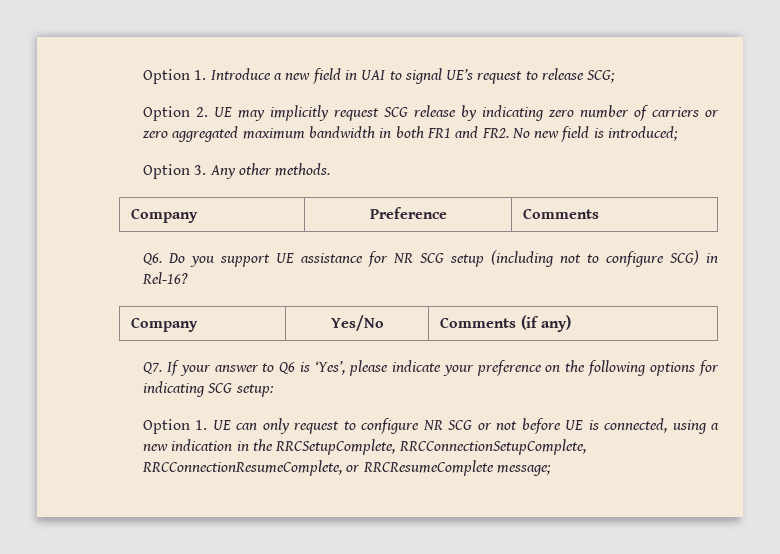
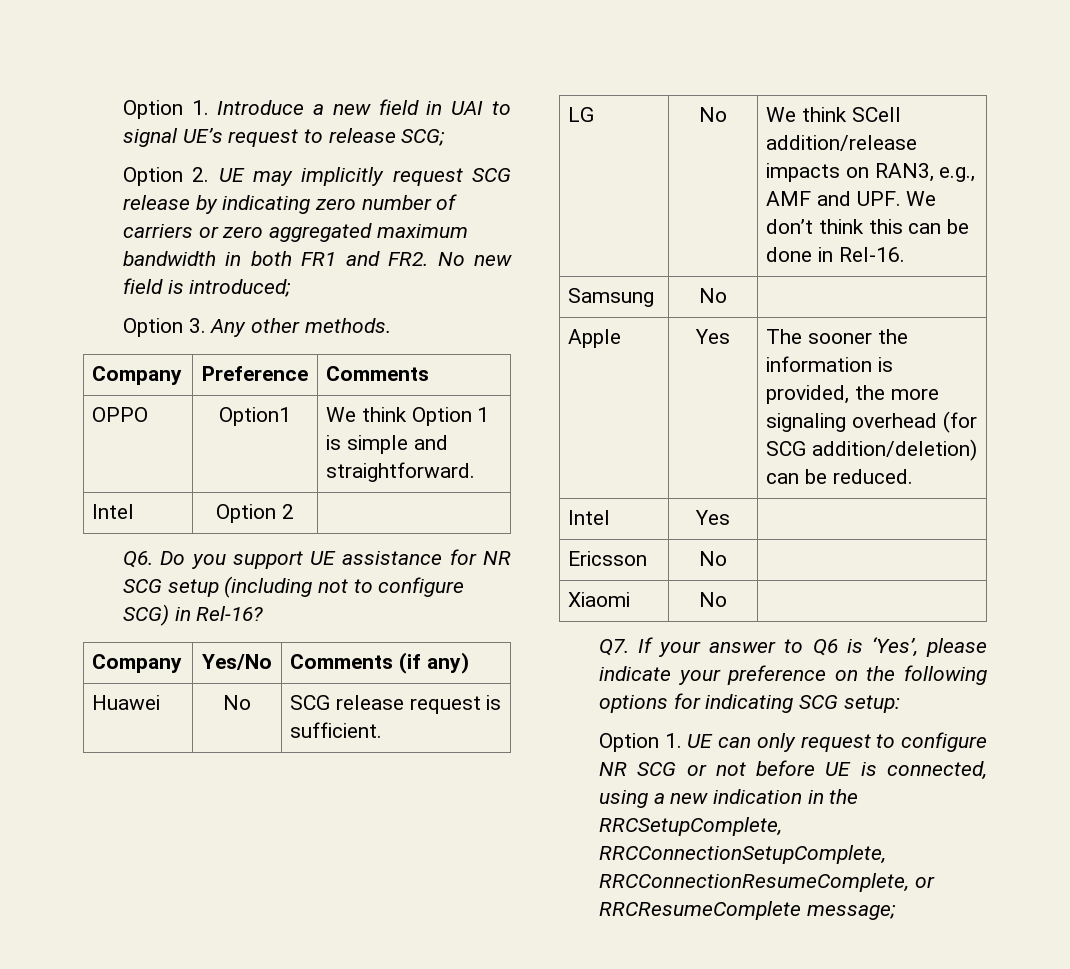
+ OPPO | Option1 | We think Option 1 is simple and straightforward.
+ Intel | Option 2 |
+ Huawei | No | SCG release request is sufficient.
+ LG | No | We think SCell addition/release impacts on RAN3, e.g., AMF and UPF. We don’t think this can be done in Rel-16.
+ Samsung | No |
+ Apple | Yes | The sooner the information is provided, the more signaling overhead (for SCG addition/deletion) can be reduced.
+ Intel | Yes |
+ Ericsson | No |
+ Xiaomi | No |

